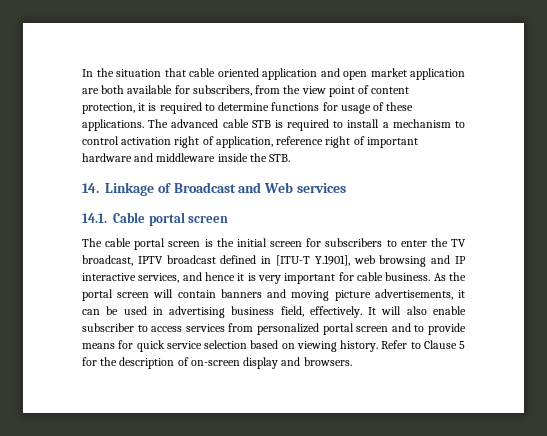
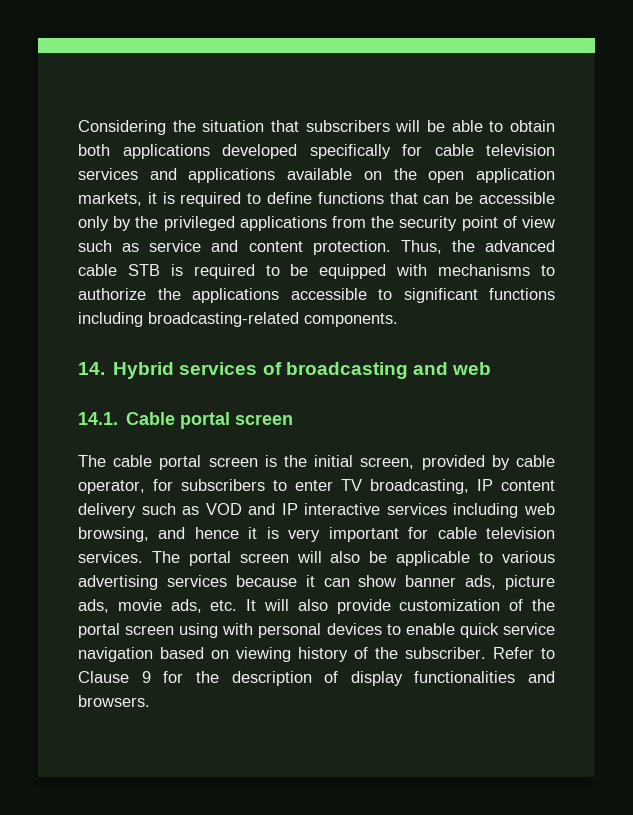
- In the situation that cable oriented application and open market application are both available for subscribers, from the view point of content protection, it is required to determine functions for usage of these applications. The advanced cable STB is required to install a mechanism to control activation right of application, reference right of important hardware and middleware inside the STB.
- 14. Linkage of Broadcast and Web services
+ Considering the situation that subscribers will be able to obtain both applications developed specifically for cable television services and applications available on the open application markets, it is required to define functions that can be accessible only by the privileged applications from the security point of view such as service and content protection. Thus, the advanced cable STB is required to be equipped with mechanisms to authorize the applications accessible to significant functions including broadcasting-related components.
+ 14. Hybrid services of broadcasting and web
- The cable portal screen is the initial screen for subscribers to enter the TV broadcast, IPTV broadcast defined in [ITU-T Y.1901], web browsing and IP interactive services, and hence it is very important for cable business. As the portal screen will contain banners and moving picture advertisements, it can be used in advertising business field, effectively. It will also enable subscriber to access services from personalized portal screen and to provide means for quick service selection based on viewing history.
+ The cable portal screen is the initial screen, provided by cable operator, for subscribers to enter TV broadcasting, IP content delivery such as VOD and IP interactive services including web browsing, and hence it is very important for cable television services. The portal screen will also be applicable to various advertising services because it can show banner ads, picture ads, movie ads, etc. It will also provide customization of the portal screen using with personal devices to enable quick service navigation based on viewing history of the subscriber.
- Refer to Clause 5 for the description of on-screen display and browsers.
+ Refer to Clause 9 for the description of display functionalities and browsers.

